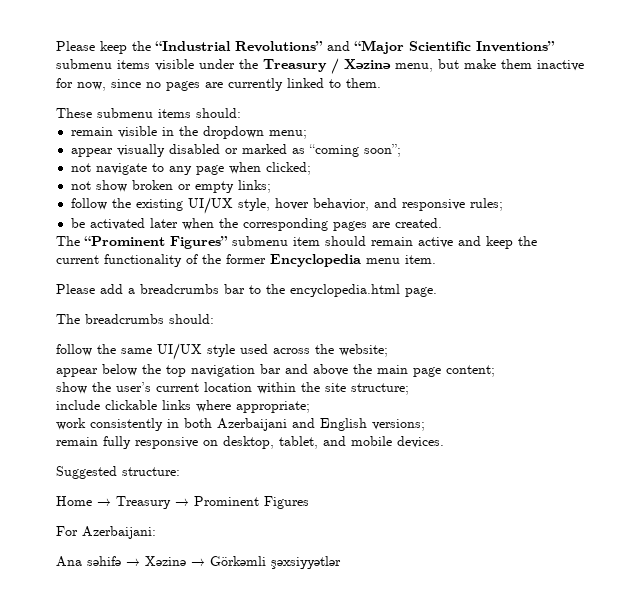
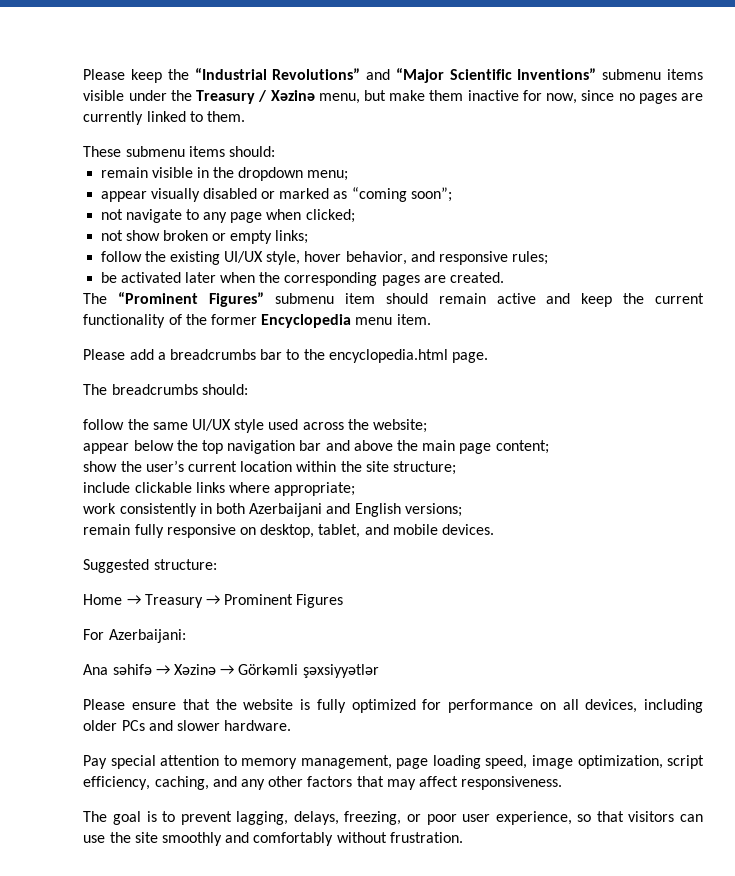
+ Please ensure that the website is fully optimized for performance on all devices, including older PCs and slower hardware.
+ Pay special attention to memory management, page loading speed, image optimization, script efficiency, caching, and any other factors that may affect responsiveness.
+ The goal is to prevent lagging, delays, freezing, or poor user experience, so that visitors can use the site smoothly and comfortably without frustration.

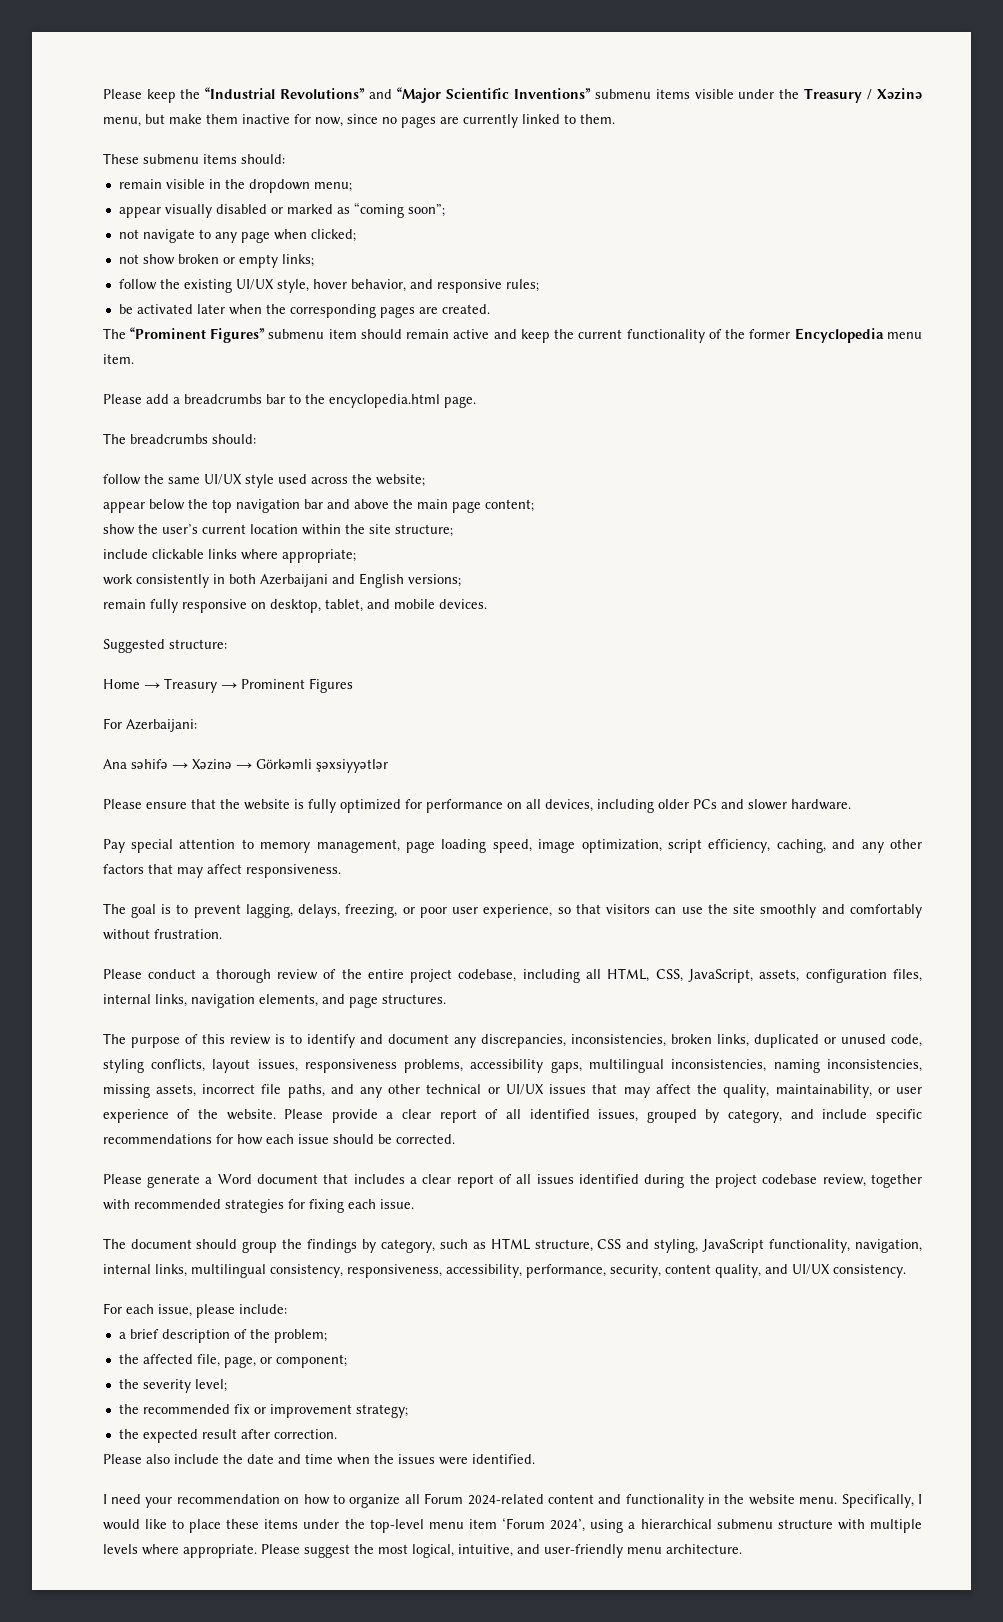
+ Please conduct a thorough review of the entire project codebase, including all HTML, CSS, JavaScript, assets, configuration files, internal links, navigation elements, and page structures.
+ The purpose of this review is to identify and document any discrepancies, inconsistencies, broken links, duplicated or unused code, styling conflicts, layout issues, responsiveness problems, accessibility gaps, multilingual inconsistencies, naming inconsistencies, missing assets, incorrect file paths, and any other technical or UI/UX issues that may affect the quality, maintainability, or user experience of the website. Please provide a clear report of all identified issues, grouped by category, and include specific recommendations for how each issue should be corrected.
+ Please generate a Word document that includes a clear report of all issues identified during the project codebase review, together with recommended strategies for fixing each issue.
+ The document should group the findings by category, such as HTML structure, CSS and styling, JavaScript functionality, navigation, internal links, multilingual consistency, responsiveness, accessibility, performance, security, content quality, and UI/UX consistency.
+ For each issue, please include:
+ a brief description of the problem;
+ the affected file, page, or component;
+ the severity level;
+ the recommended fix or improvement strategy;
+ the expected result after correction.
+ Please also include the date and time when the issues were identified.
+ I need your recommendation on how to organize all Forum 2024-related content and functionality in the website menu. Specifically, I would like to place these items under the top-level menu item ‘Forum 2024’, using a hierarchical submenu structure with multiple levels where appropriate. Please suggest the most logical, intuitive, and user-friendly menu architecture.

